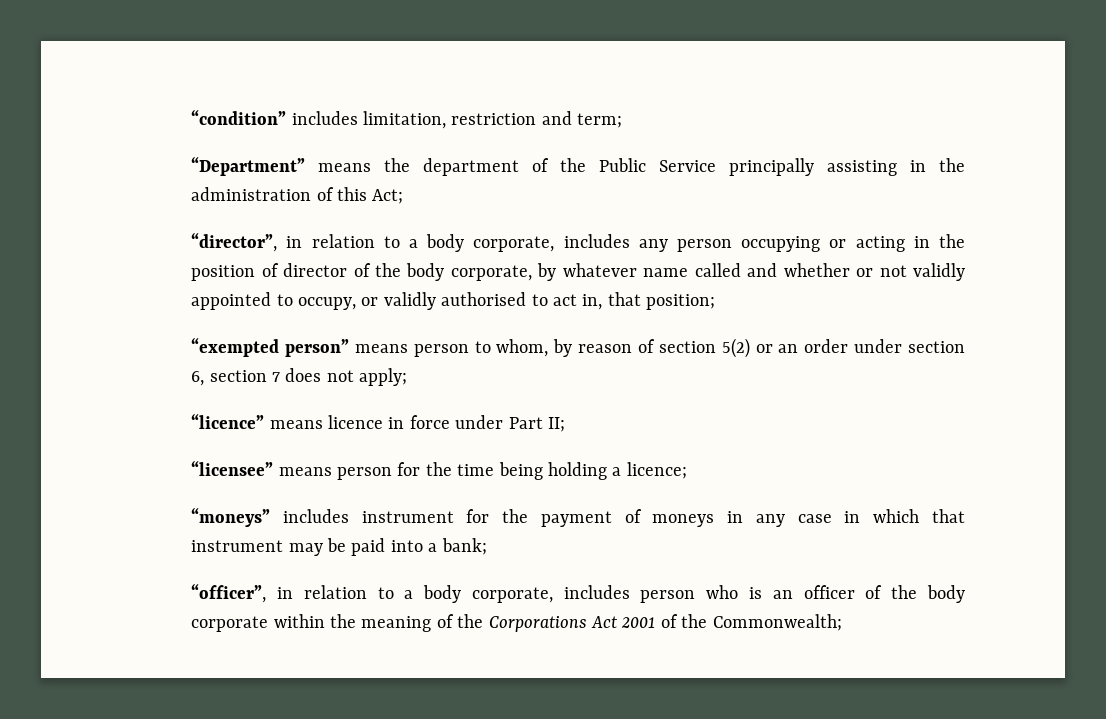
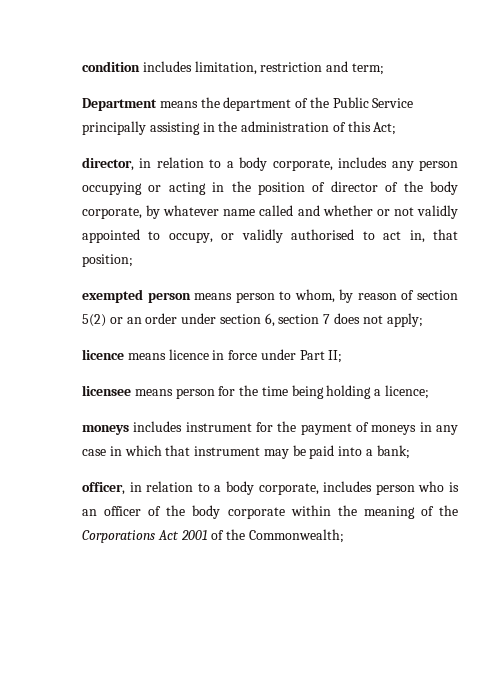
- “condition” includes limitation, restriction and term;
+ condition includes limitation, restriction and term;
- “Department” means the department of the Public Service principally assisting in the administration of this Act;
+ Department means the department of the Public Service principally assisting in the administration of this Act;
- “director”, in relation to a body corporate, includes any person occupying or acting in the position of director of the body corporate, by whatever name called and whether or not validly appointed to occupy, or validly authorised to act in, that position;
+ director, in relation to a body corporate, includes any person occupying or acting in the position of director of the body corporate, by whatever name called and whether or not validly appointed to occupy, or validly authorised to act in, that position;
- “exempted person” means person to whom, by reason of section 5(2) or an order under section 6, section 7 does not apply;
+ exempted person means person to whom, by reason of section 5(2) or an order under section 6, section 7 does not apply;
- “licence” means licence in force under Part II;
+ licence means licence in force under Part II;
- “licensee” means person for the time being holding a licence;
+ licensee means person for the time being holding a licence;
- “moneys” includes instrument for the payment of moneys in any case in which that instrument may be paid into a bank;
+ moneys includes instrument for the payment of moneys in any case in which that instrument may be paid into a bank;
- “officer”, in relation to a body corporate, includes person who is an officer of the body corporate within the meaning of the Corporations Act 2001 of the Commonwealth;
+ officer, in relation to a body corporate, includes person who is an officer of the body corporate within the meaning of the Corporations Act 2001 of the Commonwealth;

